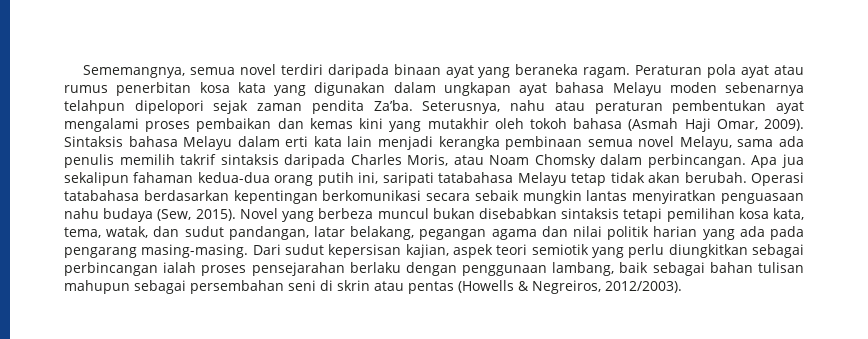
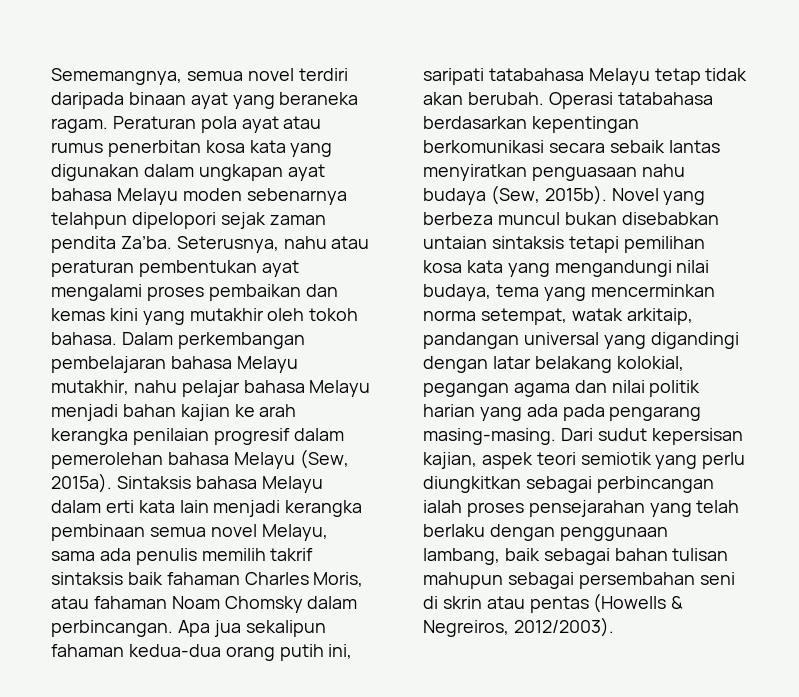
- Seterusnya, nahu atau peraturan pembentukan ayat mengalami proses pembaikan dan kemas kini yang mutakhir oleh tokoh bahasa (Asmah Haji Omar, 2009).
+ Seterusnya, nahu atau peraturan pembentukan ayat mengalami proses pembaikan dan kemas kini yang mutakhir oleh tokoh bahasa. Dalam perkembangan pembelajaran bahasa Melayu mutakhir, nahu pelajar bahasa Melayu menjadi bahan kajian ke arah kerangka penilaian progresif dalam pemerolehan bahasa Melayu (Sew, 2015a).
- Sintaksis bahasa Melayu dalam erti kata lain menjadi kerangka pembinaan semua novel Melayu, sama ada penulis memilih takrif sintaksis daripada Charles Moris, atau Noam Chomsky dalam perbincangan.
+ Sintaksis bahasa Melayu dalam erti kata lain menjadi kerangka pembinaan semua novel Melayu, sama ada penulis memilih takrif sintaksis baik fahaman Charles Moris, atau fahaman Noam Chomsky dalam perbincangan.
- Operasi tatabahasa berdasarkan kepentingan berkomunikasi secara sebaik mungkin lantas menyiratkan penguasaan nahu budaya (Sew, 2015).
+ Operasi tatabahasa berdasarkan kepentingan berkomunikasi secara sebaik lantas menyiratkan penguasaan nahu budaya (Sew, 2015b).
- Novel yang berbeza muncul bukan disebabkan sintaksis tetapi pemilihan kosa kata, tema, watak, dan sudut pandangan, latar belakang, pegangan agama dan nilai politik harian yang ada pada pengarang masing-masing.
+ Novel yang berbeza muncul bukan disebabkan untaian sintaksis tetapi pemilihan kosa kata yang mengandungi nilai budaya, tema yang mencerminkan norma setempat, watak arkitaip, pandangan universal yang digandingi dengan latar belakang kolokial, pegangan agama dan nilai politik harian yang ada pada pengarang masing-masing.
- Dari sudut kepersisan kajian, aspek teori semiotik yang perlu diungkitkan sebagai perbincangan ialah proses pensejarahan berlaku dengan penggunaan lambang, baik sebagai bahan tulisan mahupun sebagai persembahan seni di skrin atau pentas (Howells & Negreiros, 2012/2003).
+ Dari sudut kepersisan kajian, aspek teori semiotik yang perlu diungkitkan sebagai perbincangan ialah proses pensejarahan yang telah berlaku dengan penggunaan lambang, baik sebagai bahan tulisan mahupun sebagai persembahan seni di skrin atau pentas (Howells & Negreiros, 2012/2003).

